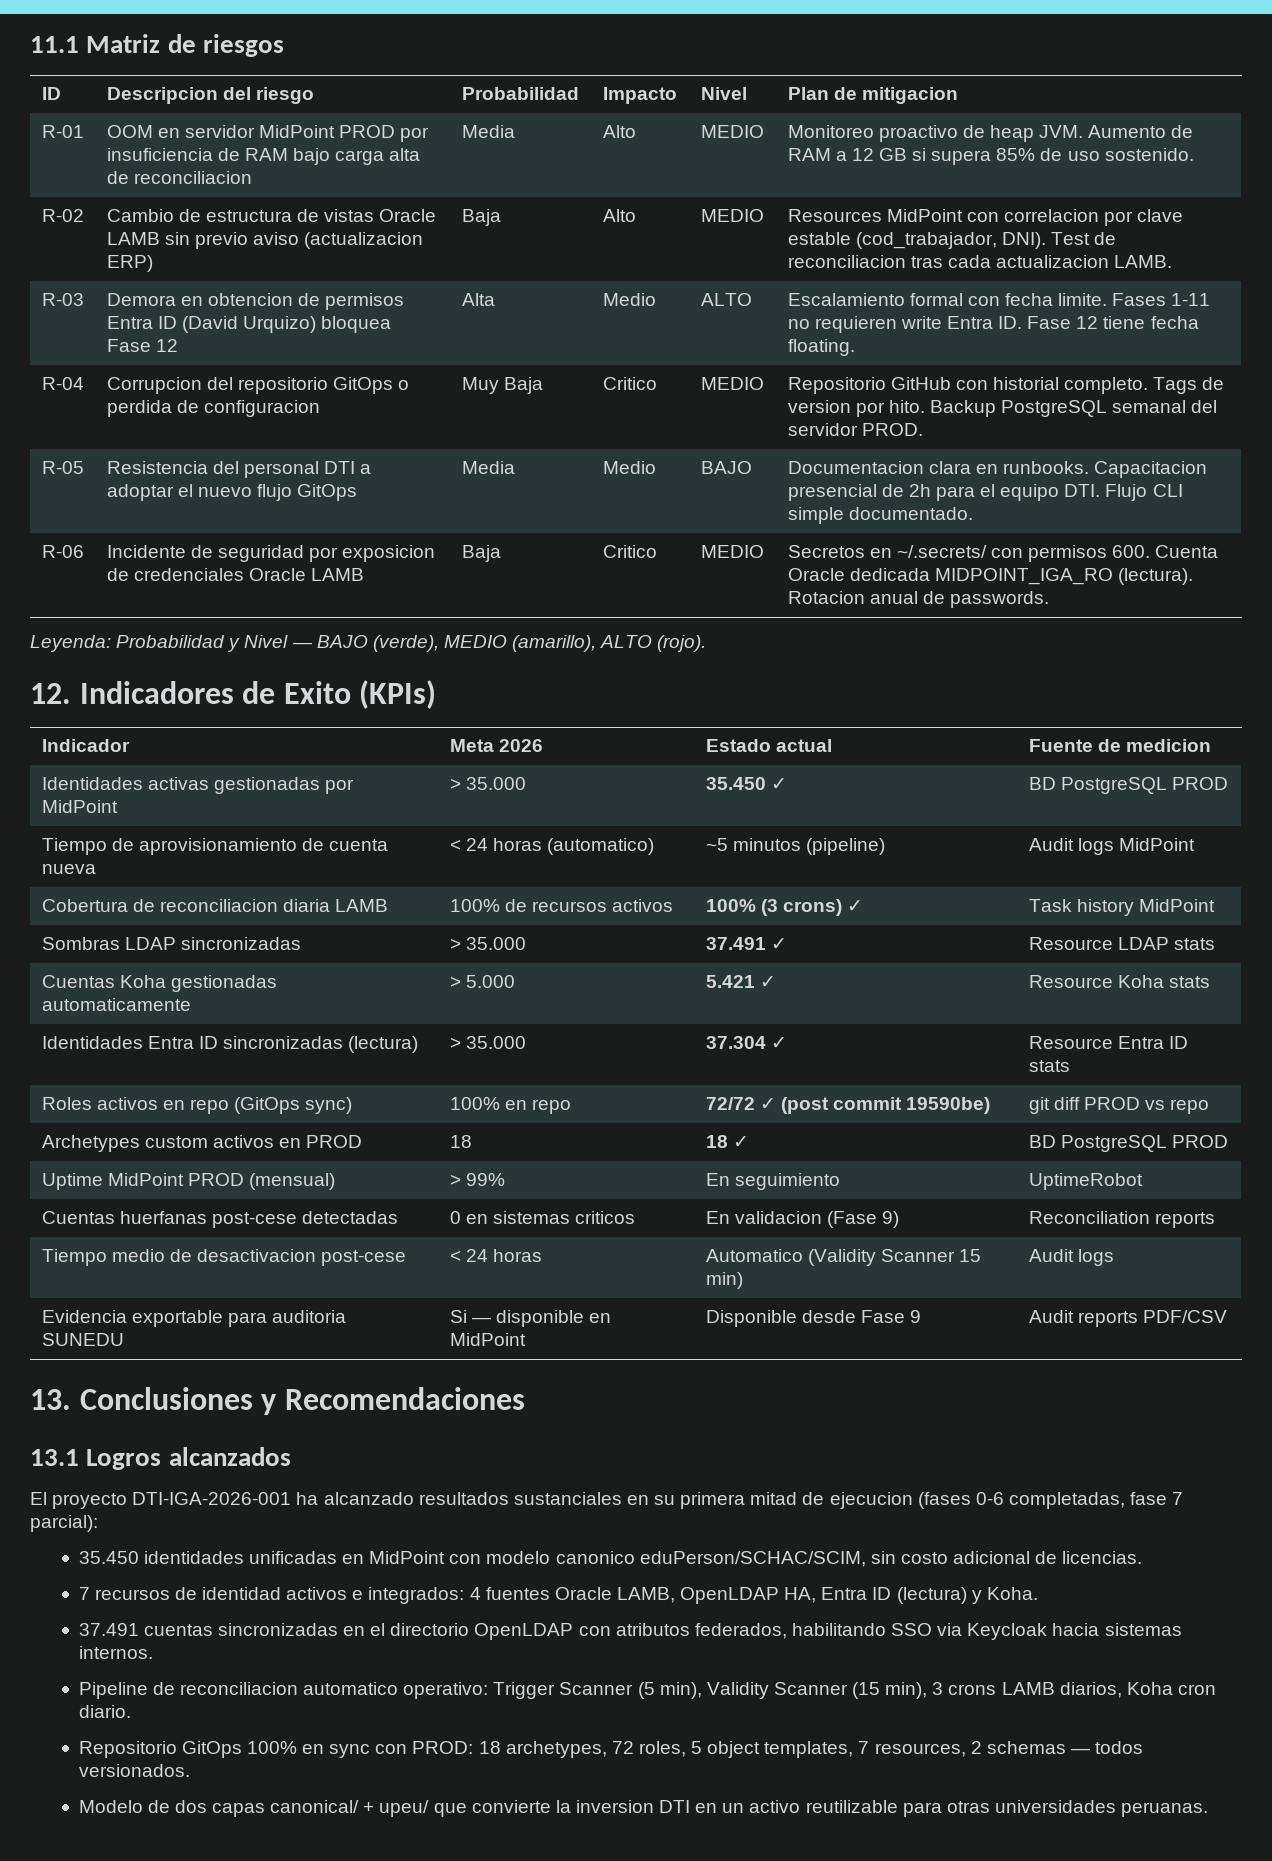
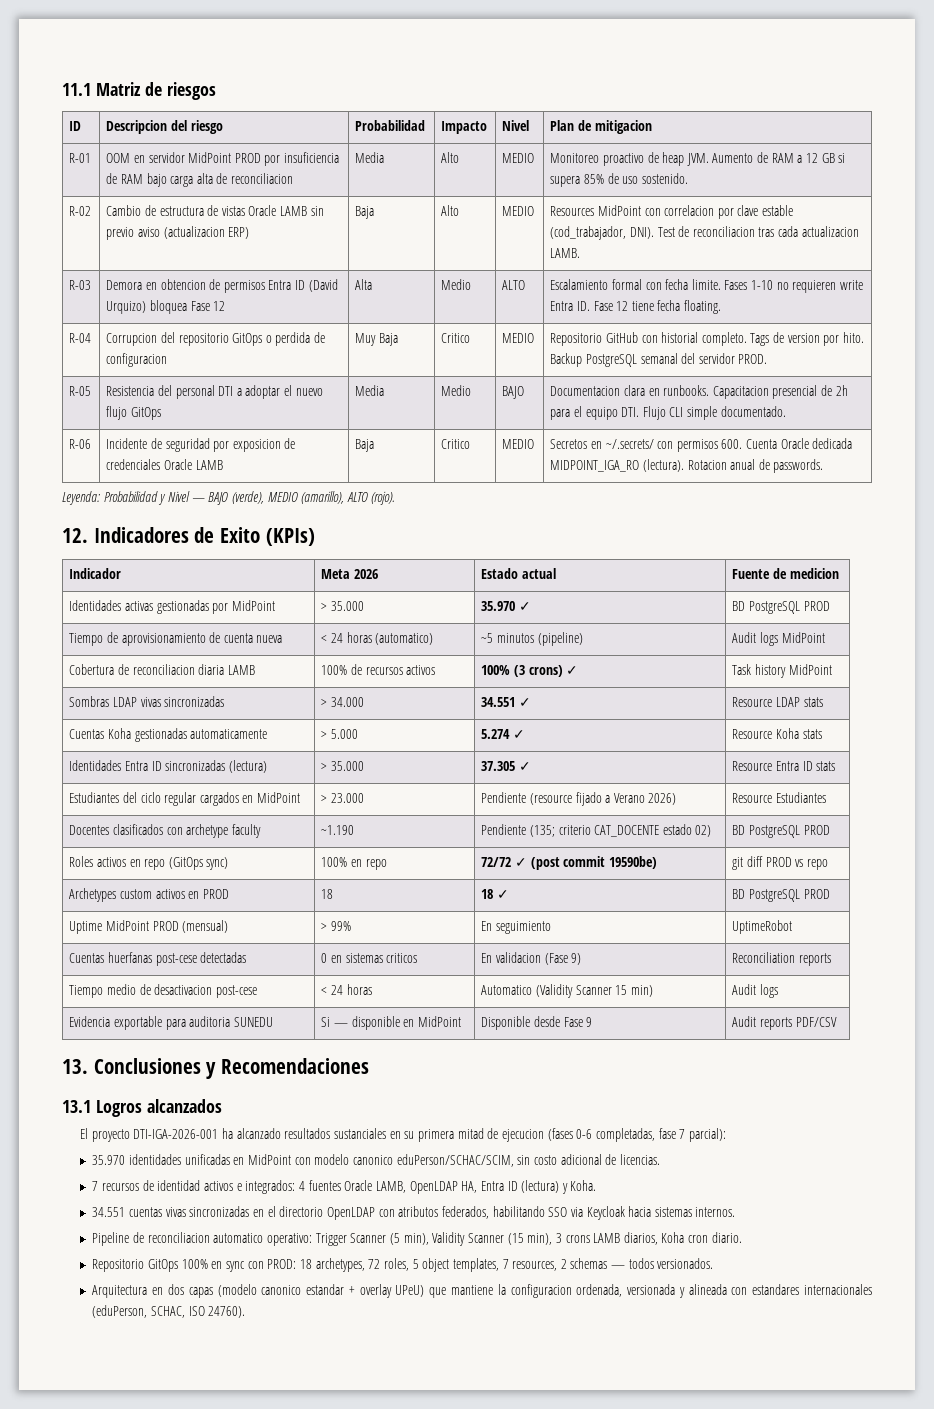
- R-03 | Demora en obtencion de permisos Entra ID (David Urquizo) bloquea Fase 12 | Alta | Medio | ALTO | Escalamiento formal con fecha limite. Fases 1-11 no requieren write Entra ID. Fase 12 tiene fecha floating.
+ R-03 | Demora en obtencion de permisos Entra ID (David Urquizo) bloquea Fase 12 | Alta | Medio | ALTO | Escalamiento formal con fecha limite. Fases 1-10 no requieren write Entra ID. Fase 12 tiene fecha floating.
- Identidades activas gestionadas por MidPoint | > 35.000 | 35.450 ✓ | BD PostgreSQL PROD
+ Identidades activas gestionadas por MidPoint | > 35.000 | 35.970 ✓ | BD PostgreSQL PROD
- Sombras LDAP sincronizadas | > 35.000 | 37.491 ✓ | Resource LDAP stats
+ Sombras LDAP vivas sincronizadas | > 34.000 | 34.551 ✓ | Resource LDAP stats
- Cuentas Koha gestionadas automaticamente | > 5.000 | 5.421 ✓ | Resource Koha stats
+ Cuentas Koha gestionadas automaticamente | > 5.000 | 5.274 ✓ | Resource Koha stats
- Identidades Entra ID sincronizadas (lectura) | > 35.000 | 37.304 ✓ | Resource Entra ID stats
+ Identidades Entra ID sincronizadas (lectura) | > 35.000 | 37.305 ✓ | Resource Entra ID stats
+ Estudiantes del ciclo regular cargados en MidPoint | > 23.000 | Pendiente (resource fijado a Verano 2026) | Resource Estudiantes
+ Docentes clasificados con archetype faculty | ~1.190 | Pendiente (135; criterio CAT_DOCENTE estado 02) | BD PostgreSQL PROD
- 35.450 identidades unificadas en MidPoint con modelo canonico eduPerson/SCHAC/SCIM, sin costo adicional de licencias.
+ 35.970 identidades unificadas en MidPoint con modelo canonico eduPerson/SCHAC/SCIM, sin costo adicional de licencias.
- 37.491 cuentas sincronizadas en el directorio OpenLDAP con atributos federados, habilitando SSO via Keycloak hacia sistemas internos.
+ 34.551 cuentas vivas sincronizadas en el directorio OpenLDAP con atributos federados, habilitando SSO via Keycloak hacia sistemas internos.
- Modelo de dos capas canonical/ + upeu/ que convierte la inversion DTI en un activo reutilizable para otras universidades peruanas.
+ Arquitectura en dos capas (modelo canonico estandar + overlay UPeU) que mantiene la configuracion ordenada, versionada y alineada con estandares internacionales (eduPerson, SCHAC, ISO 24760).

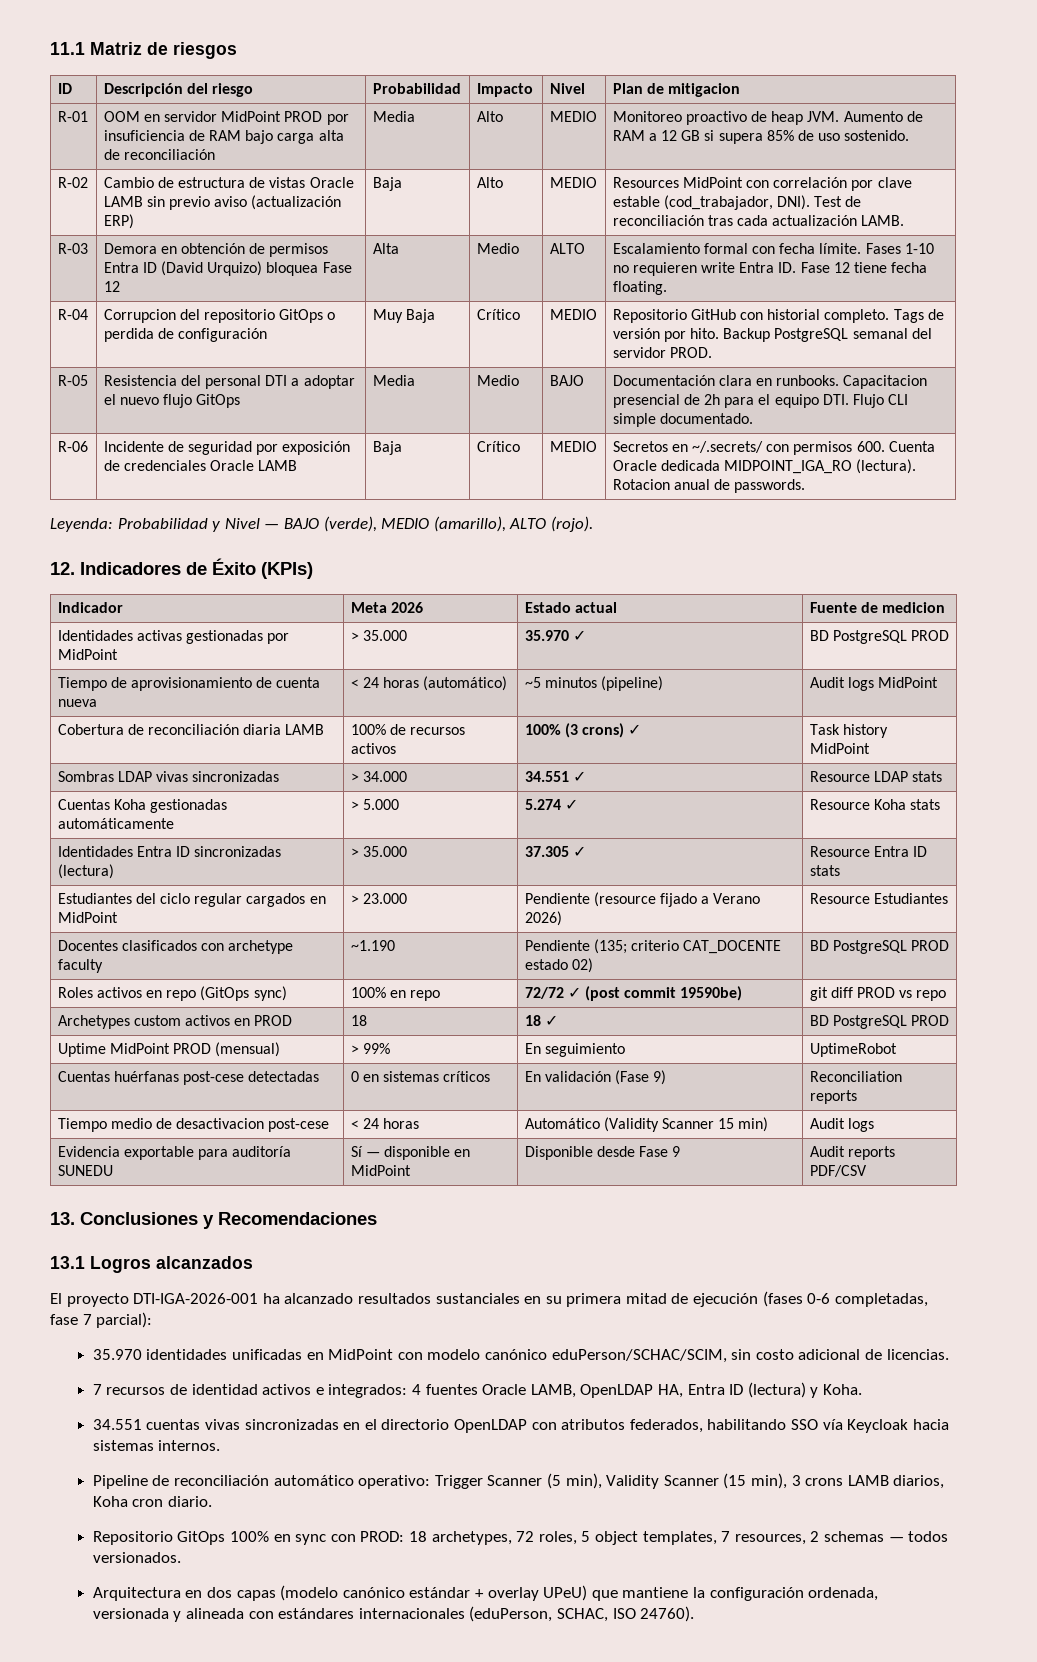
- ID | Descripcion del riesgo | Probabilidad | Impacto | Nivel | Plan de mitigacion
+ ID | Descripción del riesgo | Probabilidad | Impacto | Nivel | Plan de mitigacion
- R-01 | OOM en servidor MidPoint PROD por insuficiencia de RAM bajo carga alta de reconciliacion | Media | Alto | MEDIO | Monitoreo proactivo de heap JVM. Aumento de RAM a 12 GB si supera 85% de uso sostenido.
+ R-01 | OOM en servidor MidPoint PROD por insuficiencia de RAM bajo carga alta de reconciliación | Media | Alto | MEDIO | Monitoreo proactivo de heap JVM. Aumento de RAM a 12 GB si supera 85% de uso sostenido.
- R-02 | Cambio de estructura de vistas Oracle LAMB sin previo aviso (actualizacion ERP) | Baja | Alto | MEDIO | Resources MidPoint con correlacion por clave estable (cod_trabajador, DNI). Test de reconciliacion tras cada actualizacion LAMB.
+ R-02 | Cambio de estructura de vistas Oracle LAMB sin previo aviso (actualización ERP) | Baja | Alto | MEDIO | Resources MidPoint con correlación por clave estable (cod_trabajador, DNI). Test de reconciliación tras cada actualización LAMB.
- R-03 | Demora en obtencion de permisos Entra ID (David Urquizo) bloquea Fase 12 | Alta | Medio | ALTO | Escalamiento formal con fecha limite. Fases 1-10 no requieren write Entra ID. Fase 12 tiene fecha floating.
+ R-03 | Demora en obtención de permisos Entra ID (David Urquizo) bloquea Fase 12 | Alta | Medio | ALTO | Escalamiento formal con fecha límite. Fases 1-10 no requieren write Entra ID. Fase 12 tiene fecha floating.
- R-04 | Corrupcion del repositorio GitOps o perdida de configuracion | Muy Baja | Critico | MEDIO | Repositorio GitHub con historial completo. Tags de version por hito. Backup PostgreSQL semanal del servidor PROD.
+ R-04 | Corrupcion del repositorio GitOps o perdida de configuración | Muy Baja | Crítico | MEDIO | Repositorio GitHub con historial completo. Tags de versión por hito. Backup PostgreSQL semanal del servidor PROD.
- R-05 | Resistencia del personal DTI a adoptar el nuevo flujo GitOps | Media | Medio | BAJO | Documentacion clara en runbooks. Capacitacion presencial de 2h para el equipo DTI. Flujo CLI simple documentado.
+ R-05 | Resistencia del personal DTI a adoptar el nuevo flujo GitOps | Media | Medio | BAJO | Documentación clara en runbooks. Capacitacion presencial de 2h para el equipo DTI. Flujo CLI simple documentado.
- R-06 | Incidente de seguridad por exposicion de credenciales Oracle LAMB | Baja | Critico | MEDIO | Secretos en ~/.secrets/ con permisos 600. Cuenta Oracle dedicada MIDPOINT_IGA_RO (lectura). Rotacion anual de passwords.
+ R-06 | Incidente de seguridad por exposición de credenciales Oracle LAMB | Baja | Crítico | MEDIO | Secretos en ~/.secrets/ con permisos 600. Cuenta Oracle dedicada MIDPOINT_IGA_RO (lectura). Rotacion anual de passwords.
- 12. Indicadores de Exito (KPIs)
+ 12. Indicadores de Éxito (KPIs)
- Tiempo de aprovisionamiento de cuenta nueva | < 24 horas (automatico) | ~5 minutos (pipeline) | Audit logs MidPoint
+ Tiempo de aprovisionamiento de cuenta nueva | < 24 horas (automático) | ~5 minutos (pipeline) | Audit logs MidPoint
- Cobertura de reconciliacion diaria LAMB | 100% de recursos activos | 100% (3 crons) ✓ | Task history MidPoint
+ Cobertura de reconciliación diaria LAMB | 100% de recursos activos | 100% (3 crons) ✓ | Task history MidPoint
- Cuentas Koha gestionadas automaticamente | > 5.000 | 5.274 ✓ | Resource Koha stats
+ Cuentas Koha gestionadas automáticamente | > 5.000 | 5.274 ✓ | Resource Koha stats
- Cuentas huerfanas post-cese detectadas | 0 en sistemas criticos | En validacion (Fase 9) | Reconciliation reports
+ Cuentas huérfanas post-cese detectadas | 0 en sistemas críticos | En validación (Fase 9) | Reconciliation reports
- Tiempo medio de desactivacion post-cese | < 24 horas | Automatico (Validity Scanner 15 min) | Audit logs
+ Tiempo medio de desactivacion post-cese | < 24 horas | Automático (Validity Scanner 15 min) | Audit logs
- Evidencia exportable para auditoria SUNEDU | Si — disponible en MidPoint | Disponible desde Fase 9 | Audit reports PDF/CSV
+ Evidencia exportable para auditoría SUNEDU | Sí — disponible en MidPoint | Disponible desde Fase 9 | Audit reports PDF/CSV
- El proyecto DTI-IGA-2026-001 ha alcanzado resultados sustanciales en su primera mitad de ejecucion (fases 0-6 completadas, fase 7 parcial):
+ El proyecto DTI-IGA-2026-001 ha alcanzado resultados sustanciales en su primera mitad de ejecución (fases 0-6 completadas, fase 7 parcial):
- 35.970 identidades unificadas en MidPoint con modelo canonico eduPerson/SCHAC/SCIM, sin costo adicional de licencias.
+ 35.970 identidades unificadas en MidPoint con modelo canónico eduPerson/SCHAC/SCIM, sin costo adicional de licencias.
- 34.551 cuentas vivas sincronizadas en el directorio OpenLDAP con atributos federados, habilitando SSO via Keycloak hacia sistemas internos.
+ 34.551 cuentas vivas sincronizadas en el directorio OpenLDAP con atributos federados, habilitando SSO vía Keycloak hacia sistemas internos.
- Pipeline de reconciliacion automatico operativo: Trigger Scanner (5 min), Validity Scanner (15 min), 3 crons LAMB diarios, Koha cron diario.
+ Pipeline de reconciliación automático operativo: Trigger Scanner (5 min), Validity Scanner (15 min), 3 crons LAMB diarios, Koha cron diario.
- Arquitectura en dos capas (modelo canonico estandar + overlay UPeU) que mantiene la configuracion ordenada, versionada y alineada con estandares internacionales (eduPerson, SCHAC, ISO 24760).
+ Arquitectura en dos capas (modelo canónico estándar + overlay UPeU) que mantiene la configuración ordenada, versionada y alineada con estándares internacionales (eduPerson, SCHAC, ISO 24760).

